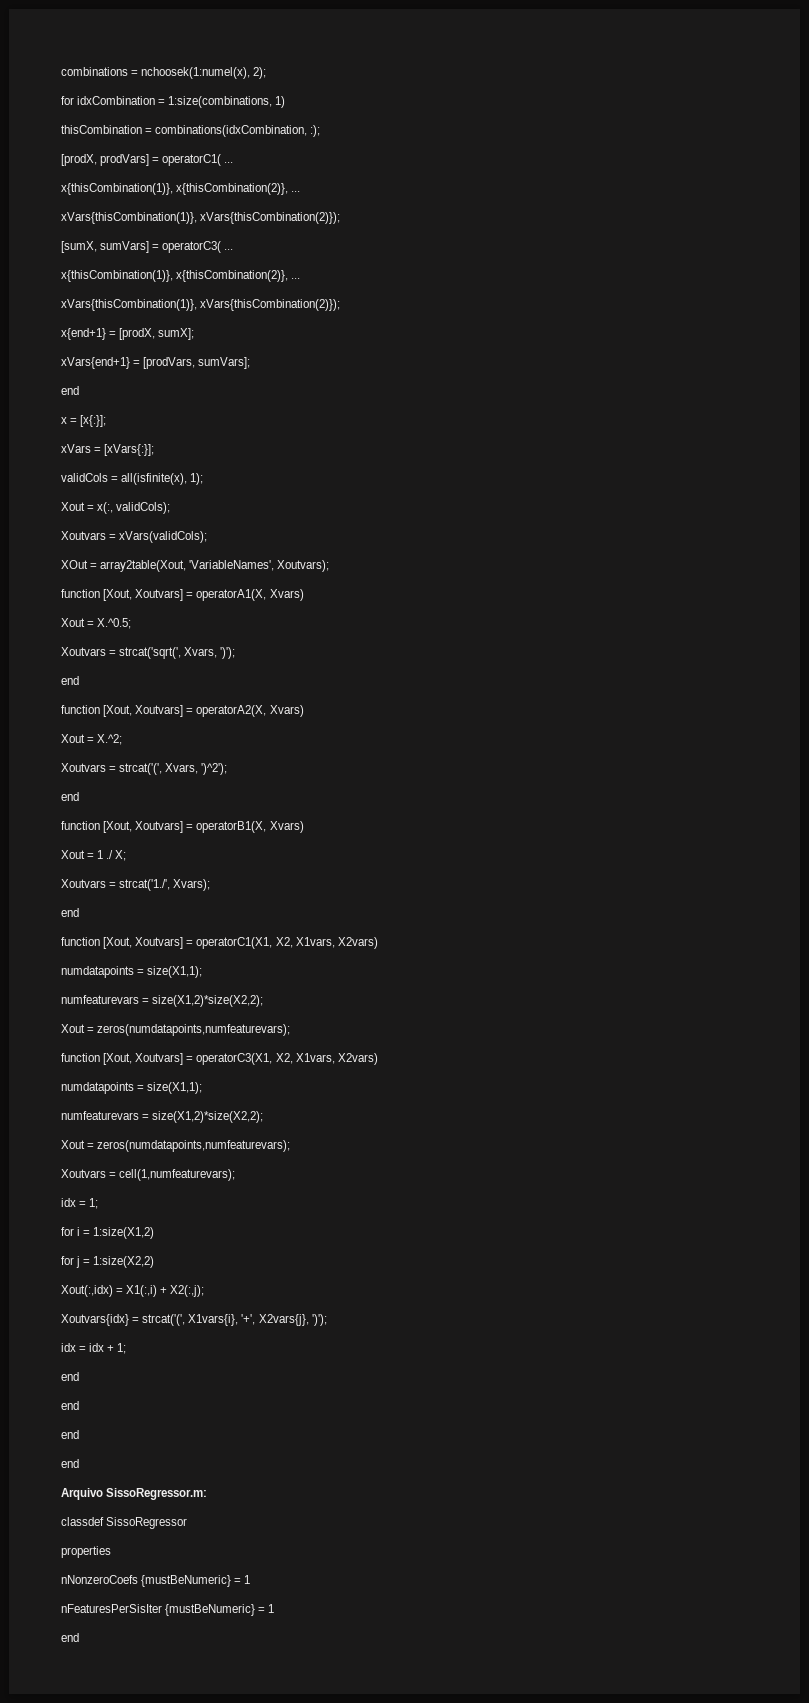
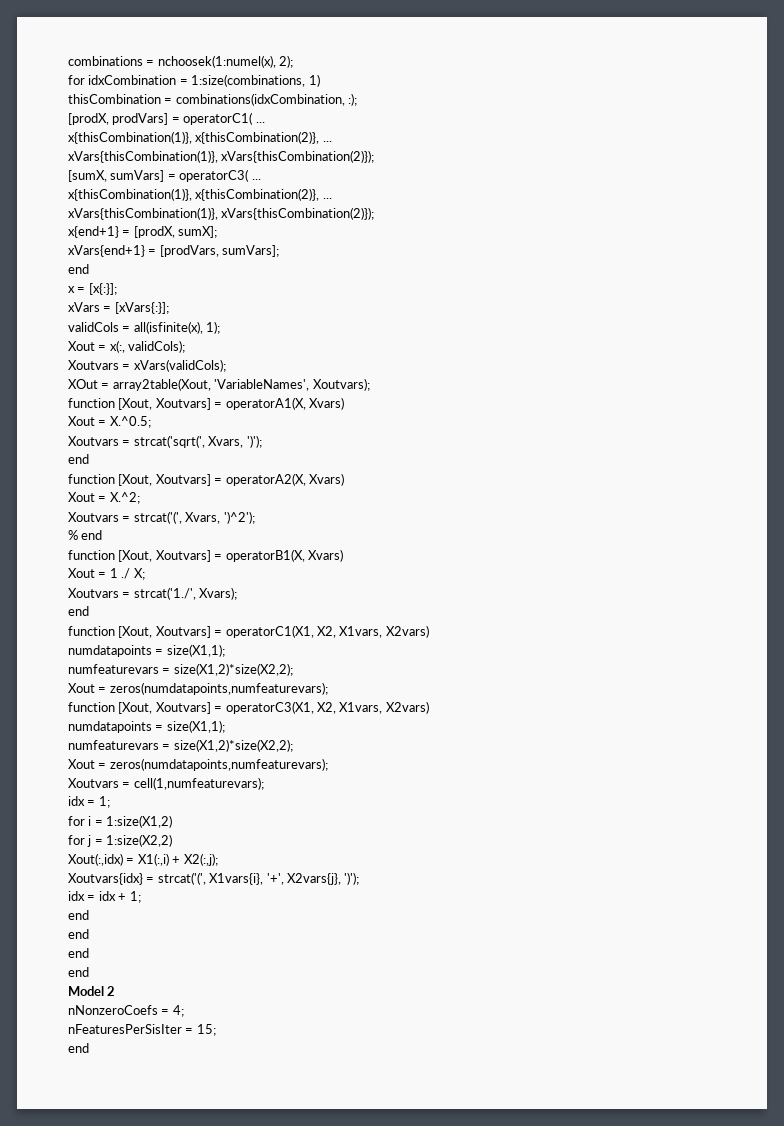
  Xoutvars = strcat('(', Xvars, ')^2');
- end
+ % end
- Arquivo SissoRegressor.m:
- classdef SissoRegressor
- properties
- nNonzeroCoefs {mustBeNumeric} = 1
- nFeaturesPerSisIter {mustBeNumeric} = 1
+ Model 2
+ nNonzeroCoefs = 4;
+ nFeaturesPerSisIter = 15;

